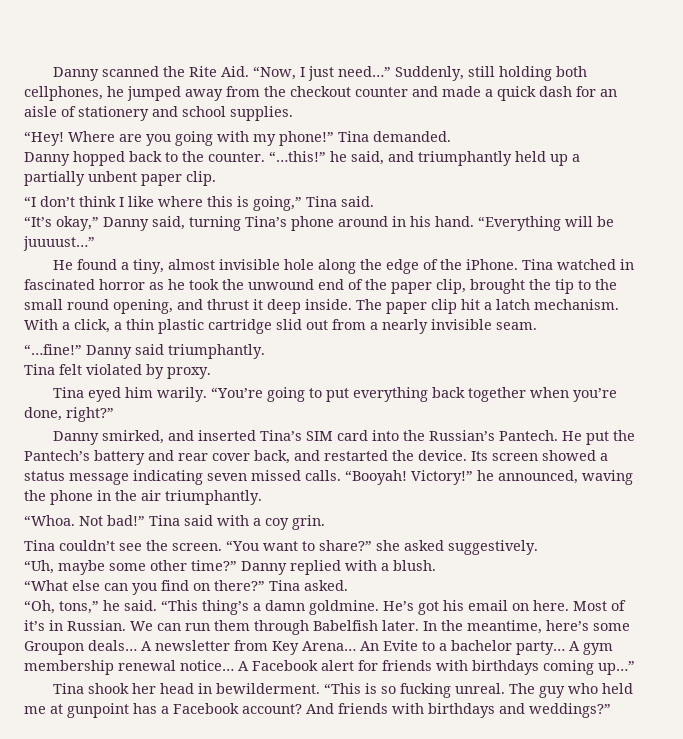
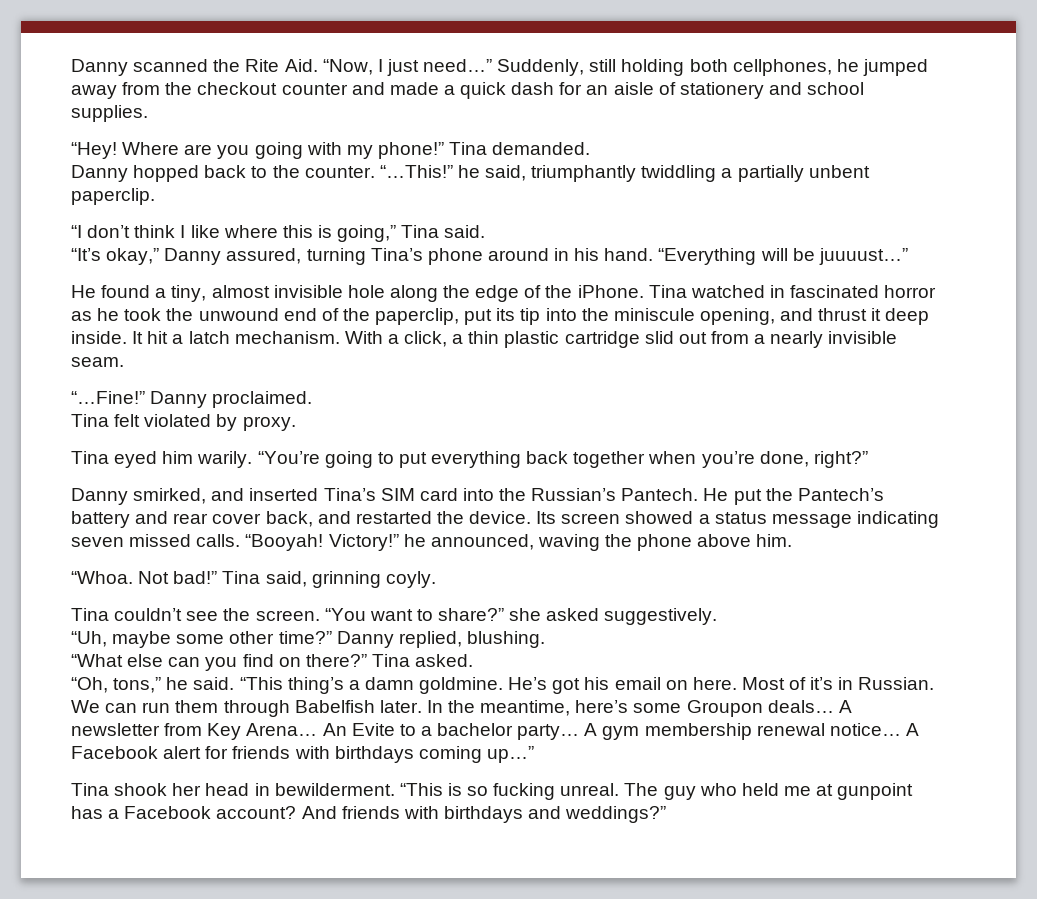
- “…this!” he said, and triumphantly held up a partially unbent paper clip.
+ “…This!” he said, triumphantly twiddling a partially unbent paperclip.
- “It’s okay,” Danny said, turning Tina’s phone around in his hand.
+ “It’s okay,” Danny assured, turning Tina’s phone around in his hand.
- Tina watched in fascinated horror as he took the unwound end of the paper clip, brought the tip to the small round opening, and thrust it deep inside.
+ Tina watched in fascinated horror as he took the unwound end of the paperclip, put its tip into the miniscule opening, and thrust it deep inside.
- The paper clip hit a latch mechanism.
+ It hit a latch mechanism.
- “…fine!” Danny said triumphantly.
+ “…Fine!” Danny proclaimed.
- Victory!” he announced, waving the phone in the air triumphantly.
+ Victory!” he announced, waving the phone above him.
- Tina said with a coy grin.
+ Tina said, grinning coyly.
- Danny replied with a blush.
+ Danny replied, blushing.

